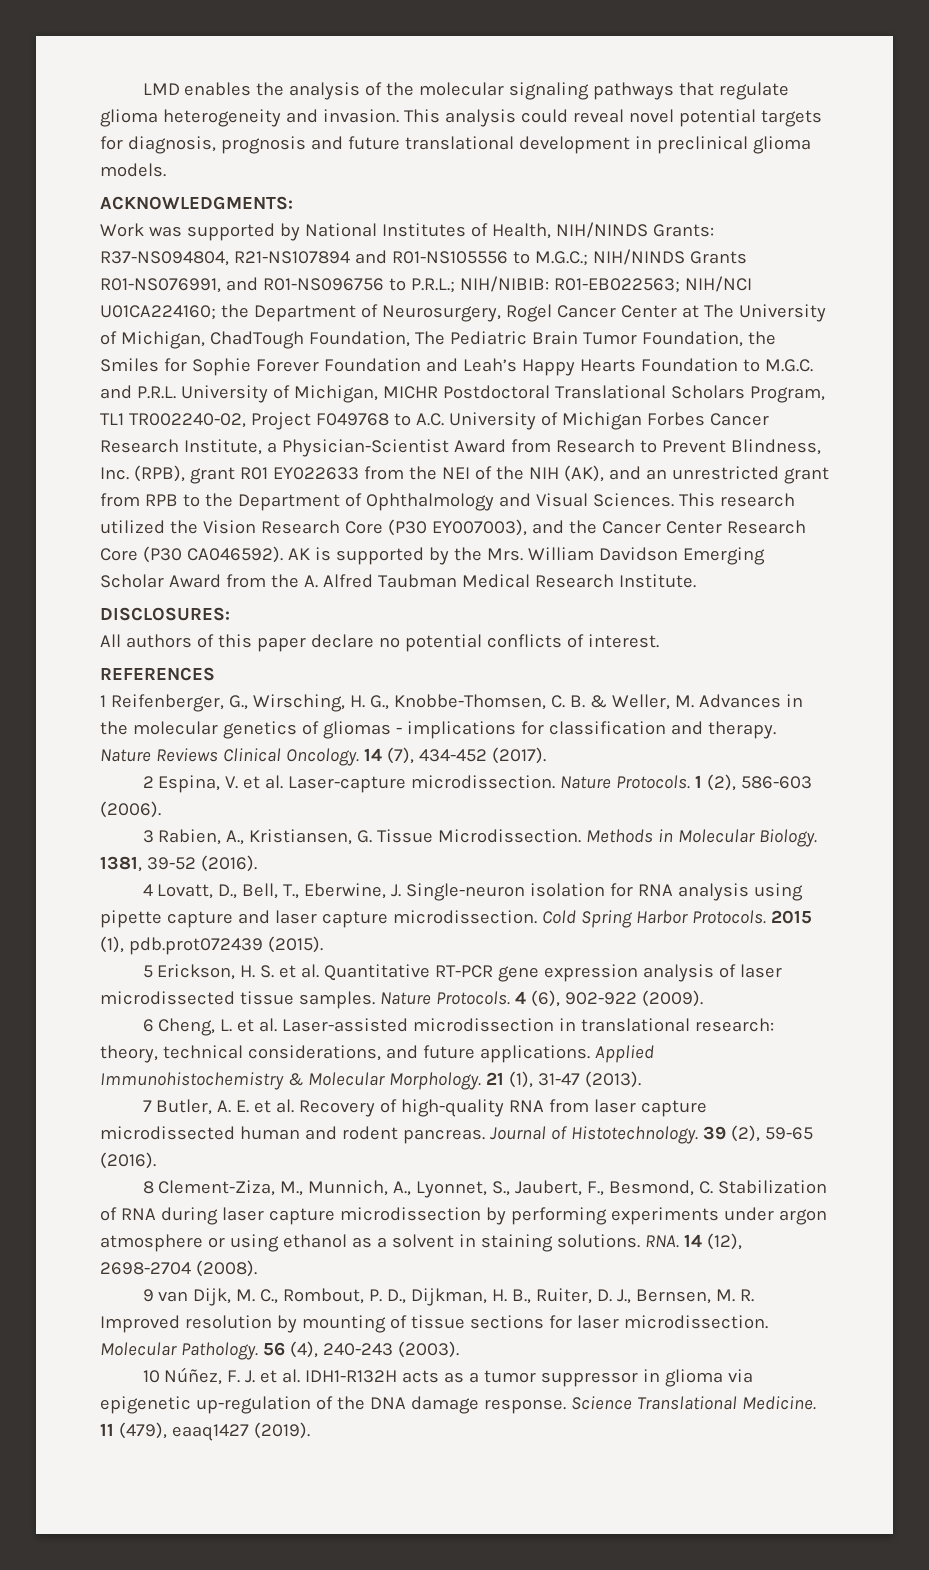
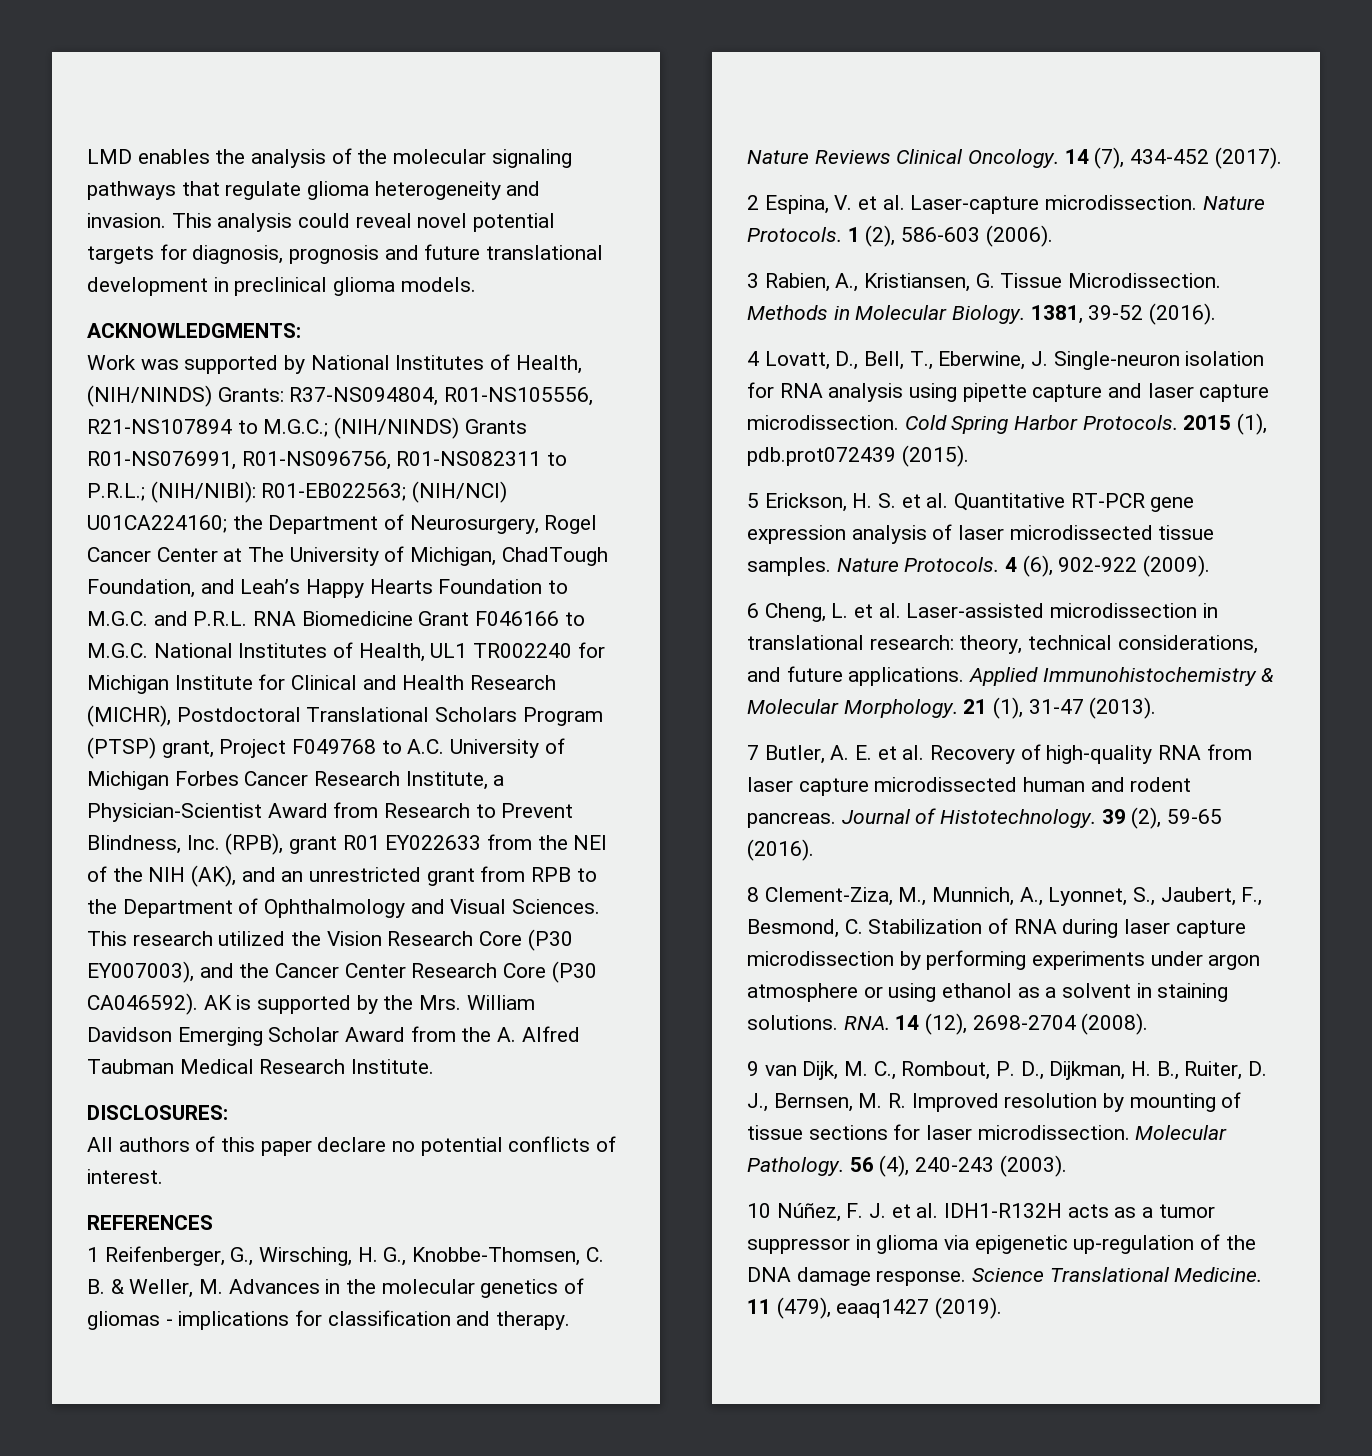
- Work was supported by National Institutes of Health, NIH/NINDS Grants:
+ Work was supported by National Institutes of Health, (NIH/NINDS) Grants:
- R37-NS094804, R21-NS107894 and R01-NS105556 to M.G.C.;
+ R37-NS094804, R01-NS105556, R21-NS107894 to M.G.C.;
- NIH/NINDS Grants R01-NS076991, and R01-NS096756 to P.R.L.; NIH/NIBIB: R01-EB022563; NIH/NCI U01CA224160;
+ (NIH/NINDS) Grants R01-NS076991, R01-NS096756, R01-NS082311 to P.R.L.; (NIH/NIBI): R01-EB022563; (NIH/NCI) U01CA224160;
- the Department of Neurosurgery, Rogel Cancer Center at The University of Michigan, ChadTough Foundation, The Pediatric Brain Tumor Foundation, the Smiles for Sophie Forever Foundation and Leah’s Happy Hearts Foundation to M.G.C. and P.R.L. University of Michigan, MICHR Postdoctoral Translational Scholars Program, TL1 TR002240-02, Project F049768 to A.C. University of Michigan Forbes Cancer Research Institute, a Physician-Scientist Award from Research to Prevent Blindness, Inc. (RPB), grant R01 EY022633 from the NEI of the NIH (AK), and an unrestricted grant from RPB to the Department of Ophthalmology and Visual Sciences.
+ the Department of Neurosurgery, Rogel Cancer Center at The University of Michigan, ChadTough Foundation, and Leah’s Happy Hearts Foundation to M.G.C. and P.R.L. RNA Biomedicine Grant F046166 to M.G.C. National Institutes of Health, UL1 TR002240 for Michigan Institute for Clinical and Health Research (MICHR), Postdoctoral Translational Scholars Program (PTSP) grant, Project F049768 to A.C. University of Michigan Forbes Cancer Research Institute, a Physician-Scientist Award from Research to Prevent Blindness, Inc. (RPB), grant R01 EY022633 from the NEI of the NIH (AK), and an unrestricted grant from RPB to the Department of Ophthalmology and Visual Sciences.

